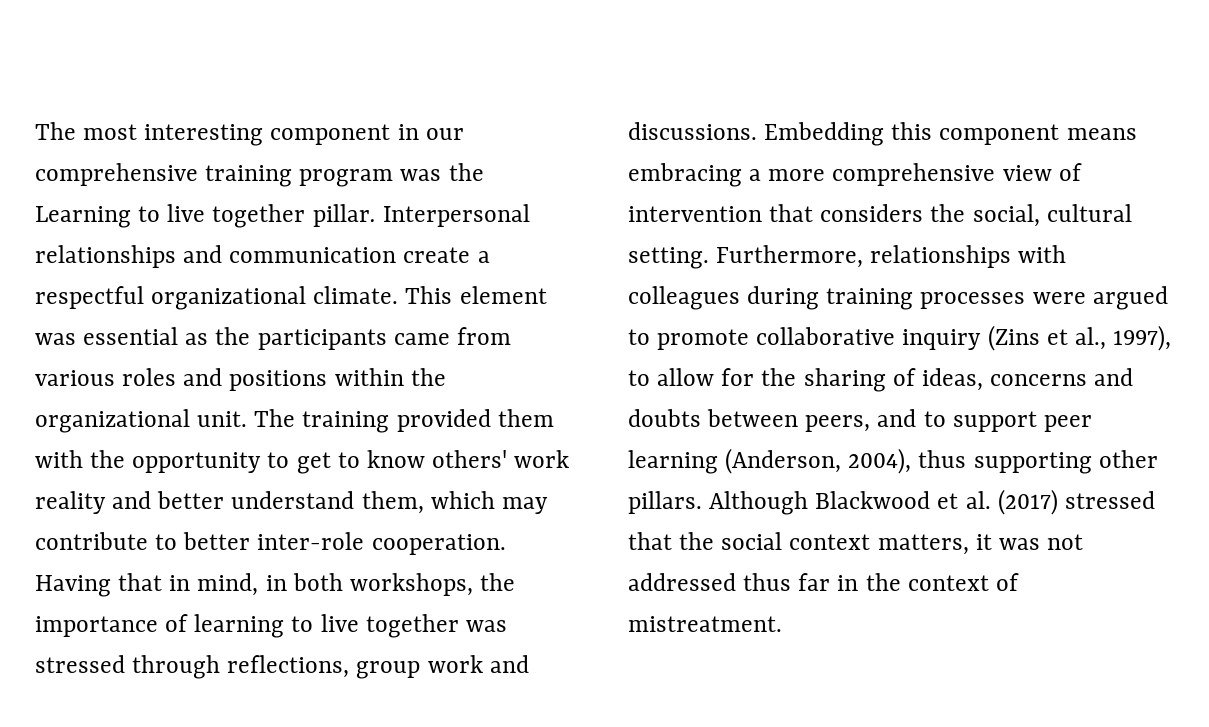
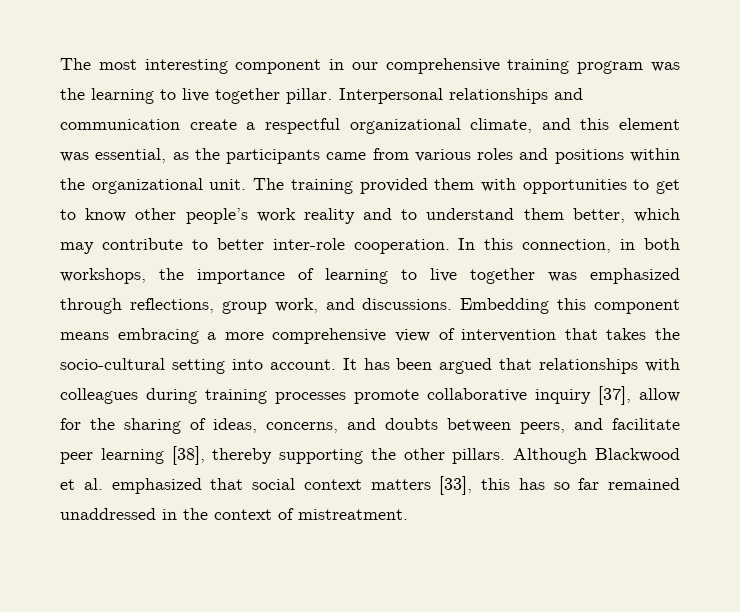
- The most interesting component in our comprehensive training program was the Learning to live together pillar.
+ The most interesting component in our comprehensive training program was the learning to live together pillar.
- Interpersonal relationships and communication create a respectful organizational climate. This element was essential as the participants came from various roles and positions within the organizational unit.
+ Interpersonal relationships and communication create a respectful organizational climate, and this element was essential, as the participants came from various roles and positions within the organizational unit.
- The training provided them with the opportunity to get to know others' work reality and better understand them, which may contribute to better inter-role cooperation.
+ The training provided them with opportunities to get to know other people’s work reality and to understand them better, which may contribute to better inter-role cooperation.
- Having that in mind, in both workshops, the importance of learning to live together was stressed through reflections, group work and discussions.
+ In this connection, in both workshops, the importance of learning to live together was emphasized through reflections, group work, and discussions.
- Embedding this component means embracing a more comprehensive view of intervention that considers the social, cultural setting. Furthermore, relationships with colleagues during training processes were argued to promote collaborative inquiry (Zins et al., 1997), to allow for the sharing of ideas, concerns and doubts between peers, and to support peer learning (Anderson, 2004), thus supporting other pillars.
+ Embedding this component means embracing a more comprehensive view of intervention that takes the socio-cultural setting into account. It has been argued that relationships with colleagues during training processes promote collaborative inquiry [37], allow for the sharing of ideas, concerns, and doubts between peers, and facilitate peer learning [38], thereby supporting the other pillars.
- Although Blackwood et al. (2017) stressed that the social context matters, it was not addressed thus far in the context of mistreatment.
+ Although Blackwood et al. emphasized that social context matters [33], this has so far remained unaddressed in the context of mistreatment.

